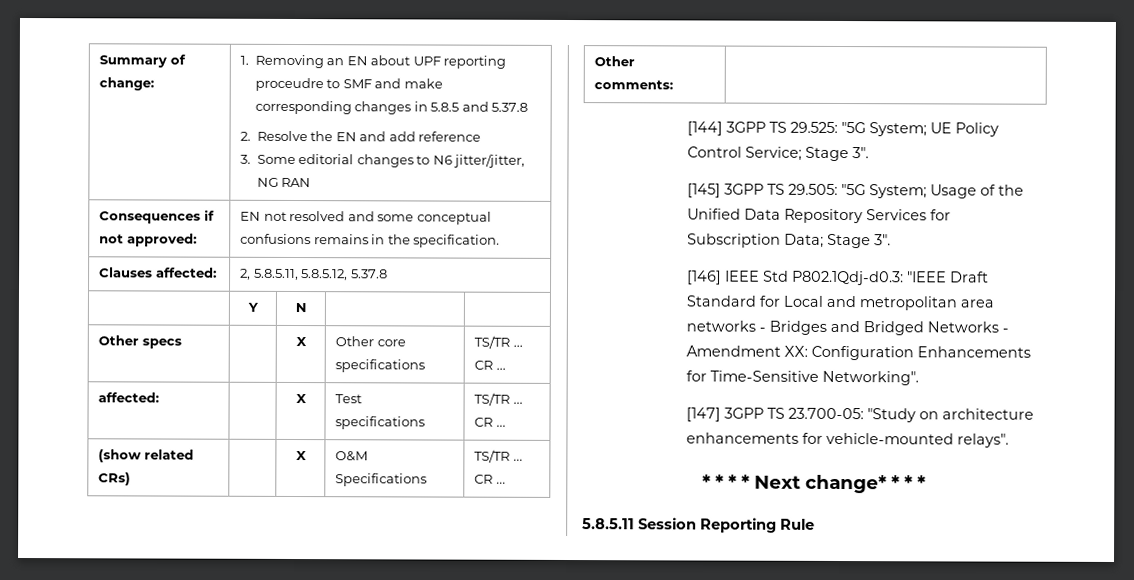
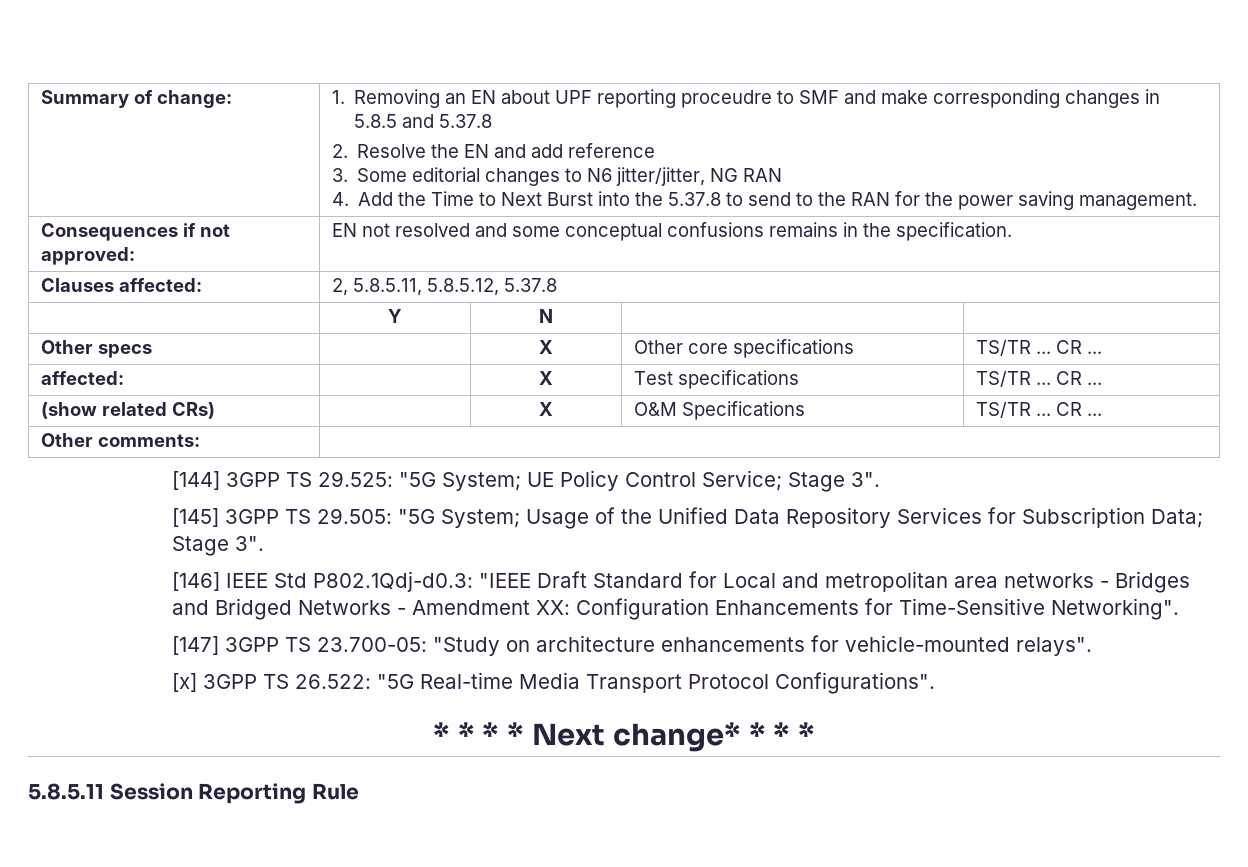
+ 4. Add the Time to Next Burst into the 5.37.8 to send to the RAN for the power saving management.
+ [x] 3GPP TS 26.522: "5G Real-time Media Transport Protocol Configurations".

